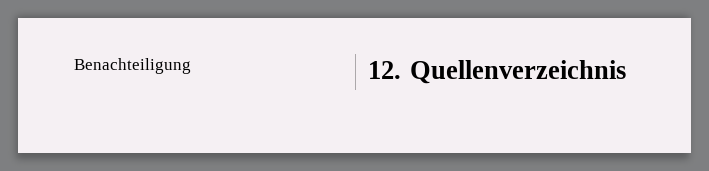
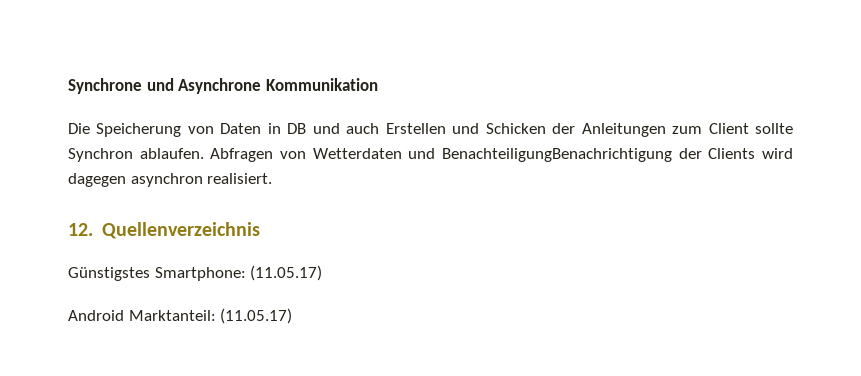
- Benachteiligung
+ Synchrone und Asynchrone Kommunikation
+ Die Speicherung von Daten in DB und auch Erstellen und Schicken der Anleitungen zum Client sollte Synchron ablaufen. Abfragen von Wetterdaten und BenachteiligungBenachrichtigung der Clients wird dagegen asynchron realisiert.
  12. Quellenverzeichnis
+ Günstigstes Smartphone: (11.05.17)
+ Android Marktanteil: (11.05.17)

